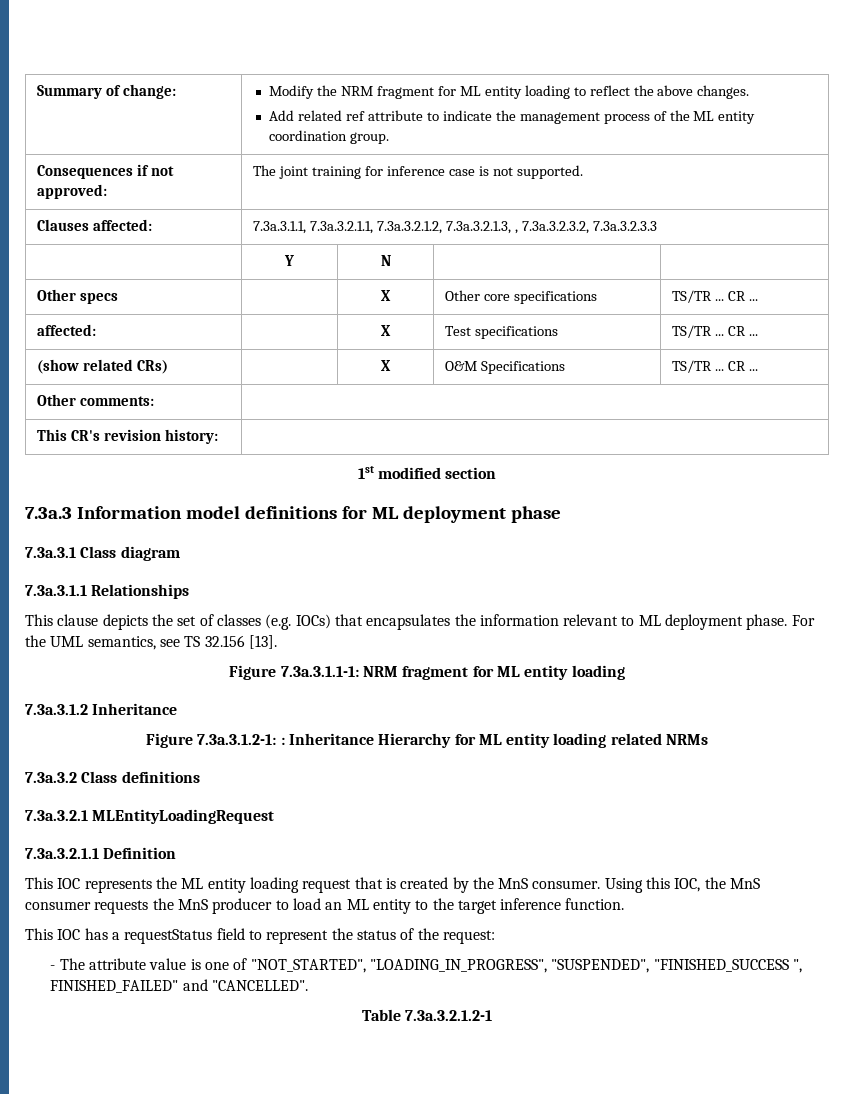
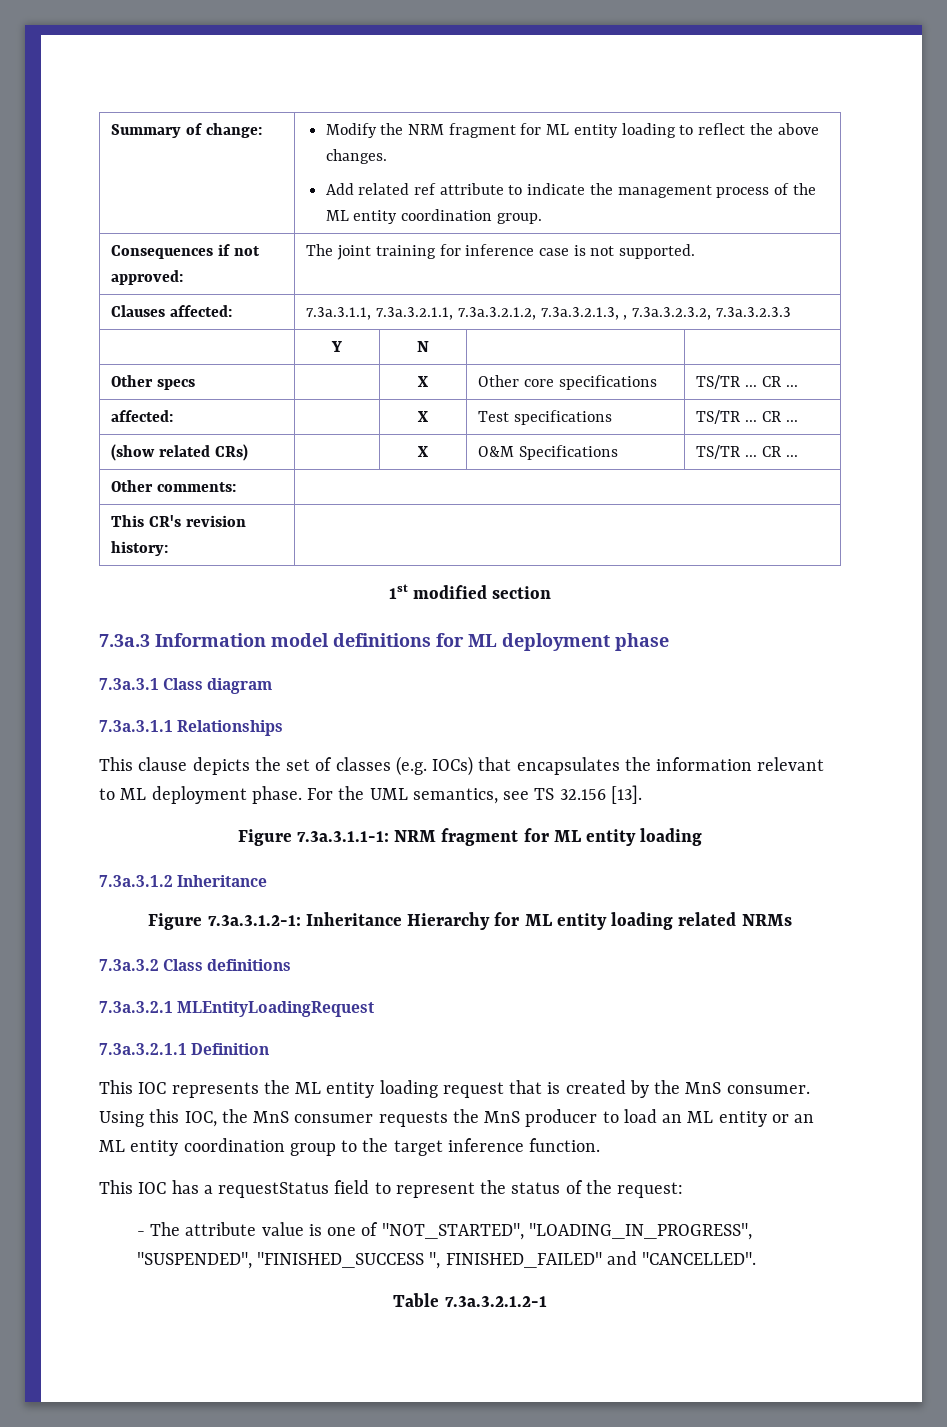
- Figure 7.3a.3.1.2-1: : Inheritance Hierarchy for ML entity loading related NRMs
+ Figure 7.3a.3.1.2-1: Inheritance Hierarchy for ML entity loading related NRMs
- Using this IOC, the MnS consumer requests the MnS producer to load an ML entity to the target inference function.
+ Using this IOC, the MnS consumer requests the MnS producer to load an ML entity or an ML entity coordination group to the target inference function.

